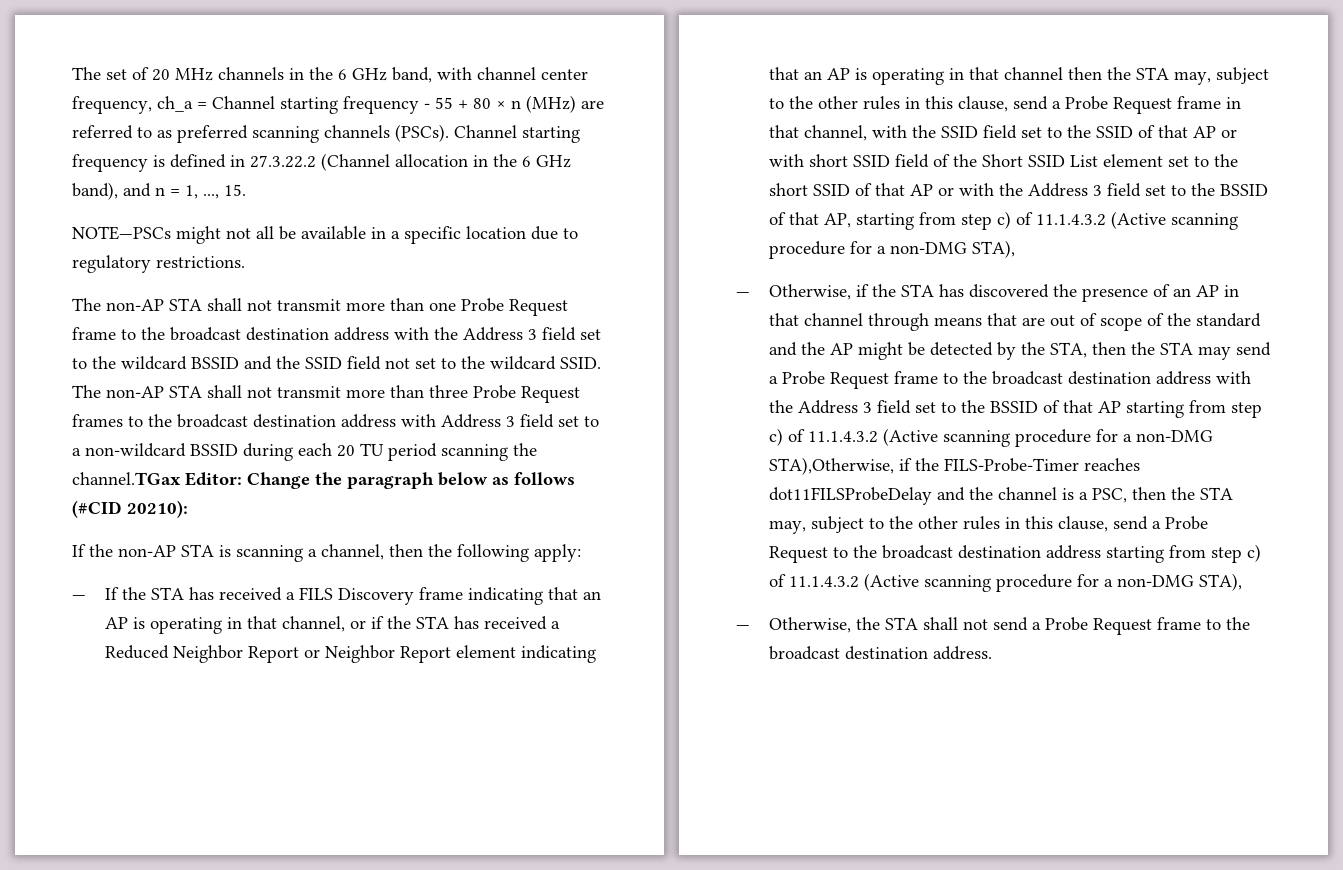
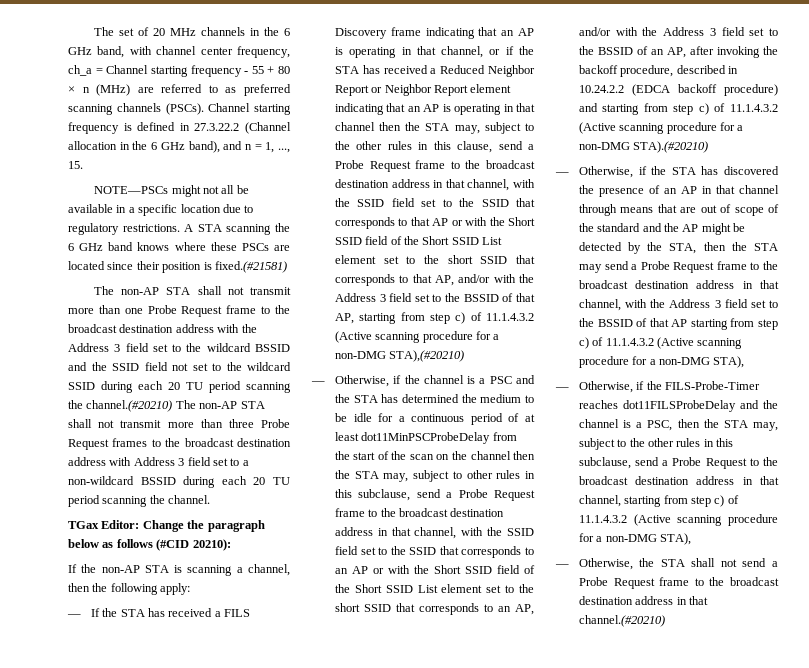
+ A STA scanning the 6 GHz band knows where these PSCs are located since their position is fixed.(#21581)
- The non-AP STA shall not transmit more than one Probe Request frame to the broadcast destination address with the Address 3 field set to the wildcard BSSID and the SSID field not set to the wildcard SSID. The non-AP STA shall not transmit more than three Probe Request frames to the broadcast destination address with Address 3 field set to a non-wildcard BSSID during each 20 TU period scanning the channel.TGax Editor:
+ The non-AP STA shall not transmit more than one Probe Request frame to the broadcast destination address with the Address 3 field set to the wildcard BSSID and the SSID field not set to the wildcard SSID during each 20 TU period scanning the channel.(#20210) The non-AP STA shall not transmit more than three Probe Request frames to the broadcast destination address with Address 3 field set to a non-wildcard BSSID during each 20 TU period scanning the channel.
+ TGax Editor:
- — If the STA has received a FILS Discovery frame indicating that an AP is operating in that channel, or if the STA has received a Reduced Neighbor Report or Neighbor Report element indicating that an AP is operating in that channel then the STA may, subject to the other rules in this clause, send a Probe Request frame in that channel, with the SSID field set to the SSID of that AP or with short SSID field of the Short SSID List element set to the short SSID of that AP or with the Address 3 field set to the BSSID of that AP, starting from step c) of 11.1.4.3.2 (Active scanning procedure for a non-DMG STA),
+ — If the STA has received a FILS Discovery frame indicating that an AP is operating in that channel, or if the STA has received a Reduced Neighbor Report or Neighbor Report element indicating that an AP is operating in that channel then the STA may, subject to the other rules in this clause, send a Probe Request frame to the broadcast destination address in that channel, with the SSID field set to the SSID that corresponds to that AP or with the Short SSID field of the Short SSID List element set to the short SSID that corresponds to that AP, and/or with the Address 3 field set to the BSSID of that AP, starting from step c) of 11.1.4.3.2 (Active scanning procedure for a non-DMG STA),(#20210)
+ — Otherwise, if the channel is a PSC and the STA has determined the medium to be idle for a continuous period of at least dot11MinPSCProbeDelay from the start of the scan on the channel then the STA may, subject to other rules in this subclause, send a Probe Request frame to the broadcast destination address in that channel, with the SSID field set to the SSID that corresponds to an AP or with the Short SSID field of the Short SSID List element set to the short SSID that corresponds to an AP, and/or with the Address 3 field set to the BSSID of an AP, after invoking the backoff procedure, described in 10.24.2.2 (EDCA backoff procedure) and starting from step c) of 11.1.4.3.2 (Active scanning procedure for a non-DMG STA).(#20210)
- — Otherwise, if the STA has discovered the presence of an AP in that channel through means that are out of scope of the standard and the AP might be detected by the STA, then the STA may send a Probe Request frame to the broadcast destination address with the Address 3 field set to the BSSID of that AP starting from step c) of 11.1.4.3.2 (Active scanning procedure for a non-DMG STA),Otherwise, if the FILS-Probe-Timer reaches dot11FILSProbeDelay and the channel is a PSC, then the STA may, subject to the other rules in this clause, send a Probe Request to the broadcast destination address starting from step c) of 11.1.4.3.2 (Active scanning procedure for a non-DMG STA),
+ — Otherwise, if the STA has discovered the presence of an AP in that channel through means that are out of scope of the standard and the AP might be detected by the STA, then the STA may send a Probe Request frame to the broadcast destination address in that channel, with the Address 3 field set to the BSSID of that AP starting from step c) of 11.1.4.3.2 (Active scanning procedure for a non-DMG STA),
+ — Otherwise, if the FILS-Probe-Timer reaches dot11FILSProbeDelay and the channel is a PSC, then the STA may, subject to the other rules in this subclause, send a Probe Request to the broadcast destination address in that channel, starting from step c) of 11.1.4.3.2 (Active scanning procedure for a non-DMG STA),
- — Otherwise, the STA shall not send a Probe Request frame to the broadcast destination address.
+ — Otherwise, the STA shall not send a Probe Request frame to the broadcast destination address in that channel.(#20210)

